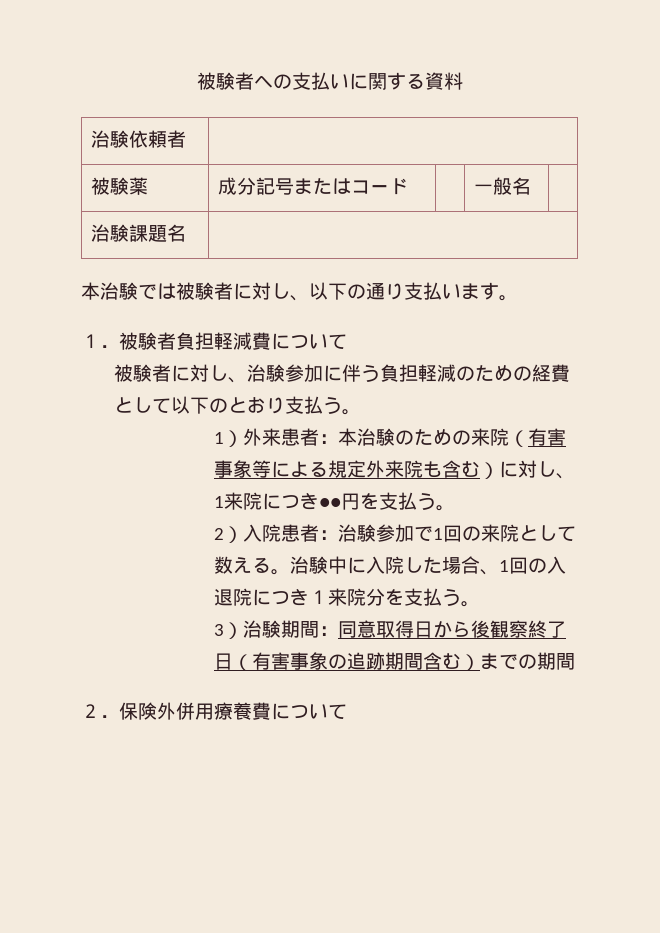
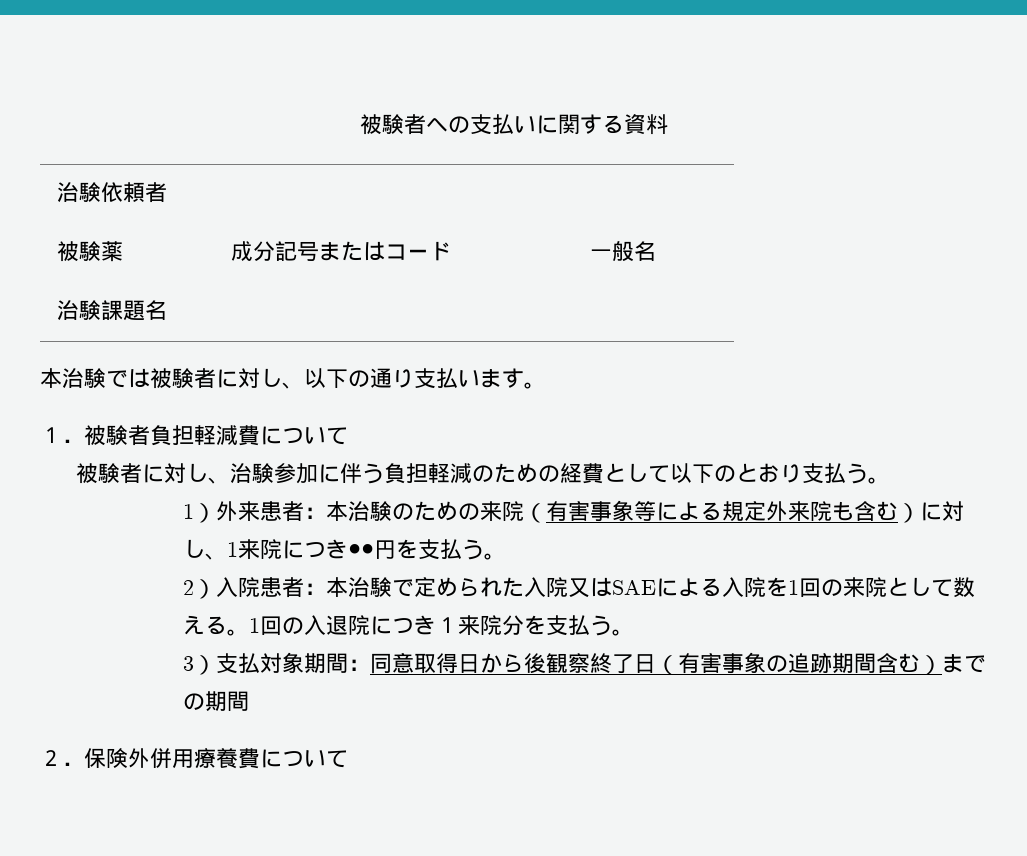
- 2）入院患者：治験参加で1回の来院として数える。
+ 2）入院患者：本治験で定められた入院又はSAEによる入院を1回の来院として数える。
- 治験中に入院した場合、1回の入退院につき１来院分を支払う。
+ 1回の入退院につき１来院分を支払う。
- 3）治験期間：同意取得日から後観察終了日（有害事象の追跡期間含む）までの期間
+ 3）支払対象期間：同意取得日から後観察終了日（有害事象の追跡期間含む）までの期間

